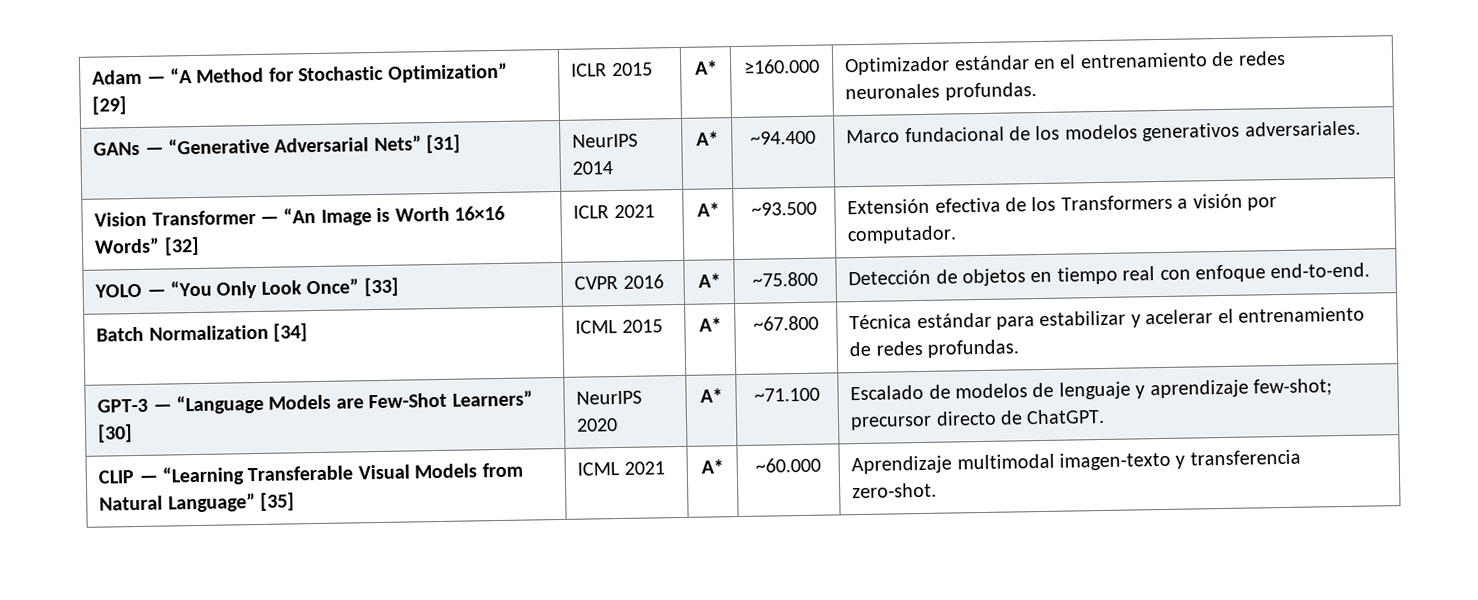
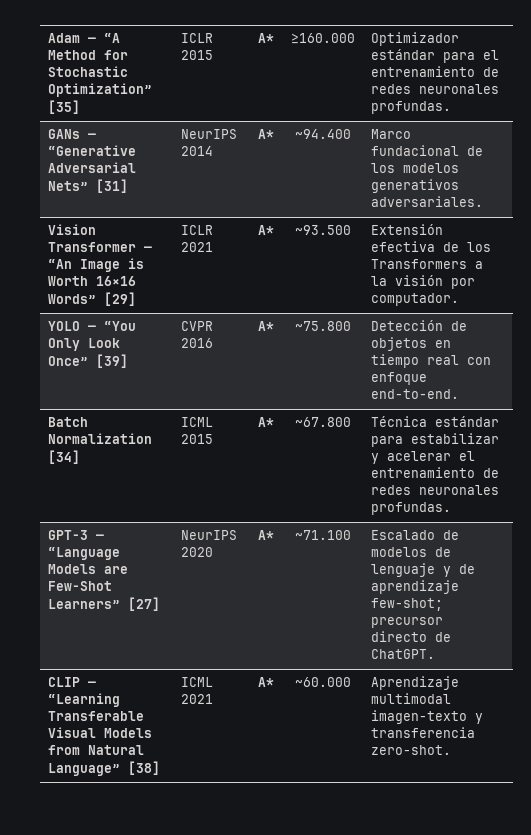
- Adam — “A Method for Stochastic Optimization” [29] | ICLR 2015 | A* | ≥160.000 | Optimizador estándar en el entrenamiento de redes neuronales profundas.
+ Adam — “A Method for Stochastic Optimization” [35] | ICLR 2015 | A* | ≥160.000 | Optimizador estándar para el entrenamiento de redes neuronales profundas.
- Vision Transformer — “An Image is Worth 16×16 Words” [32] | ICLR 2021 | A* | ~93.500 | Extensión efectiva de los Transformers a visión por computador.
+ Vision Transformer — “An Image is Worth 16×16 Words” [29] | ICLR 2021 | A* | ~93.500 | Extensión efectiva de los Transformers a la visión por computador.
- YOLO — “You Only Look Once” [33] | CVPR 2016 | A* | ~75.800 | Detección de objetos en tiempo real con enfoque end-to-end.
+ YOLO — “You Only Look Once” [39] | CVPR 2016 | A* | ~75.800 | Detección de objetos en tiempo real con enfoque end-to-end.
- Batch Normalization [34] | ICML 2015 | A* | ~67.800 | Técnica estándar para estabilizar y acelerar el entrenamiento de redes profundas.
+ Batch Normalization [34] | ICML 2015 | A* | ~67.800 | Técnica estándar para estabilizar y acelerar el entrenamiento de redes neuronales profundas.
- GPT-3 — “Language Models are Few-Shot Learners” [30] | NeurIPS 2020 | A* | ~71.100 | Escalado de modelos de lenguaje y aprendizaje few-shot; precursor directo de ChatGPT.
+ GPT-3 — “Language Models are Few-Shot Learners” [27] | NeurIPS 2020 | A* | ~71.100 | Escalado de modelos de lenguaje y de aprendizaje few-shot; precursor directo de ChatGPT.
- CLIP — “Learning Transferable Visual Models from Natural Language” [35] | ICML 2021 | A* | ~60.000 | Aprendizaje multimodal imagen-texto y transferencia zero-shot.
+ CLIP — “Learning Transferable Visual Models from Natural Language” [38] | ICML 2021 | A* | ~60.000 | Aprendizaje multimodal imagen-texto y transferencia zero-shot.

